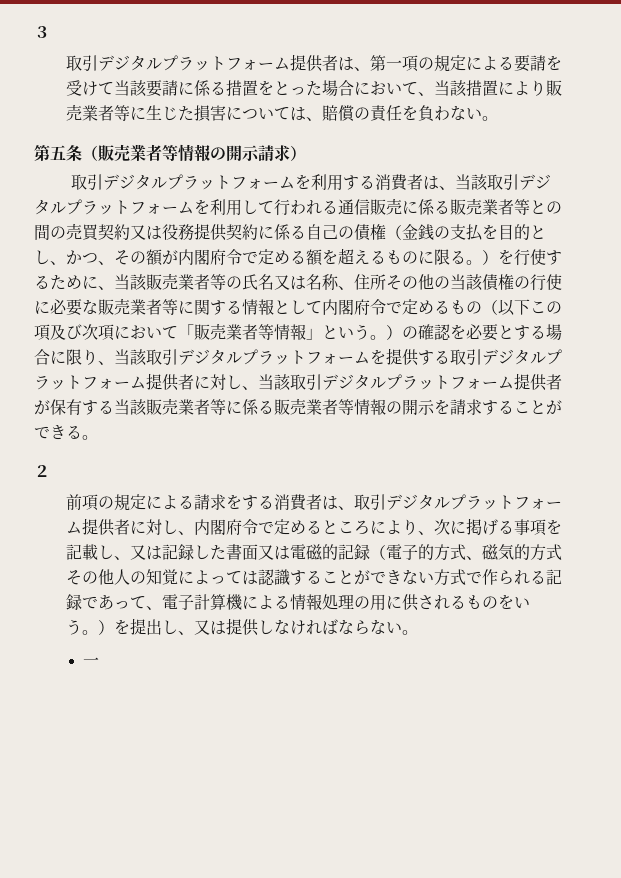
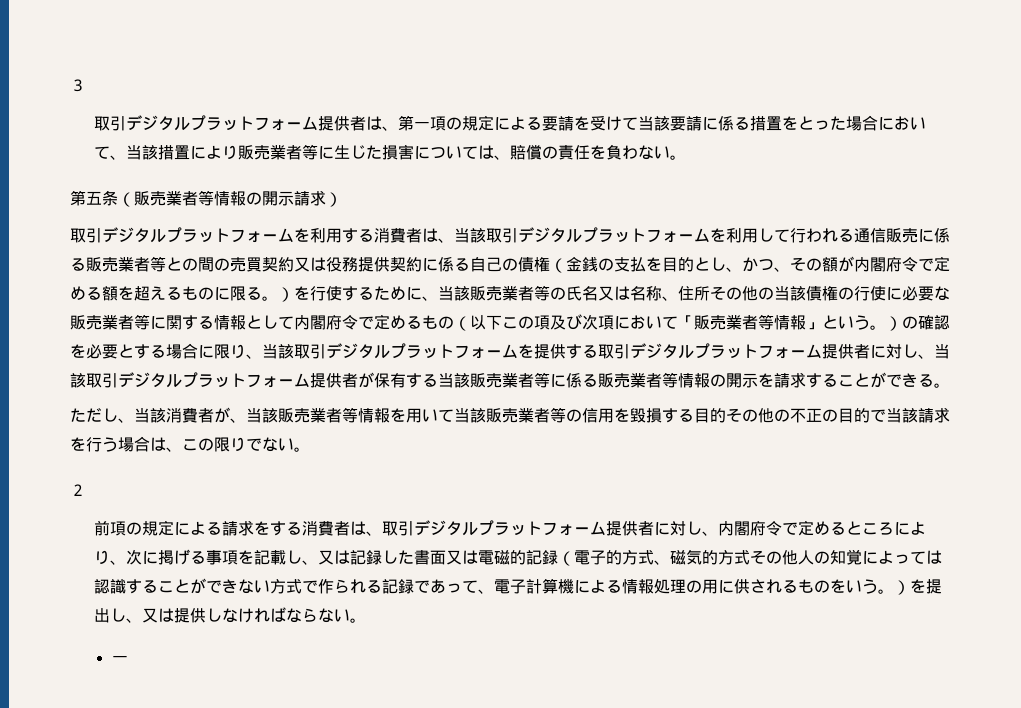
+ ただし、当該消費者が、当該販売業者等情報を用いて当該販売業者等の信用を毀損する目的その他の不正の目的で当該請求を行う場合は、この限りでない。

